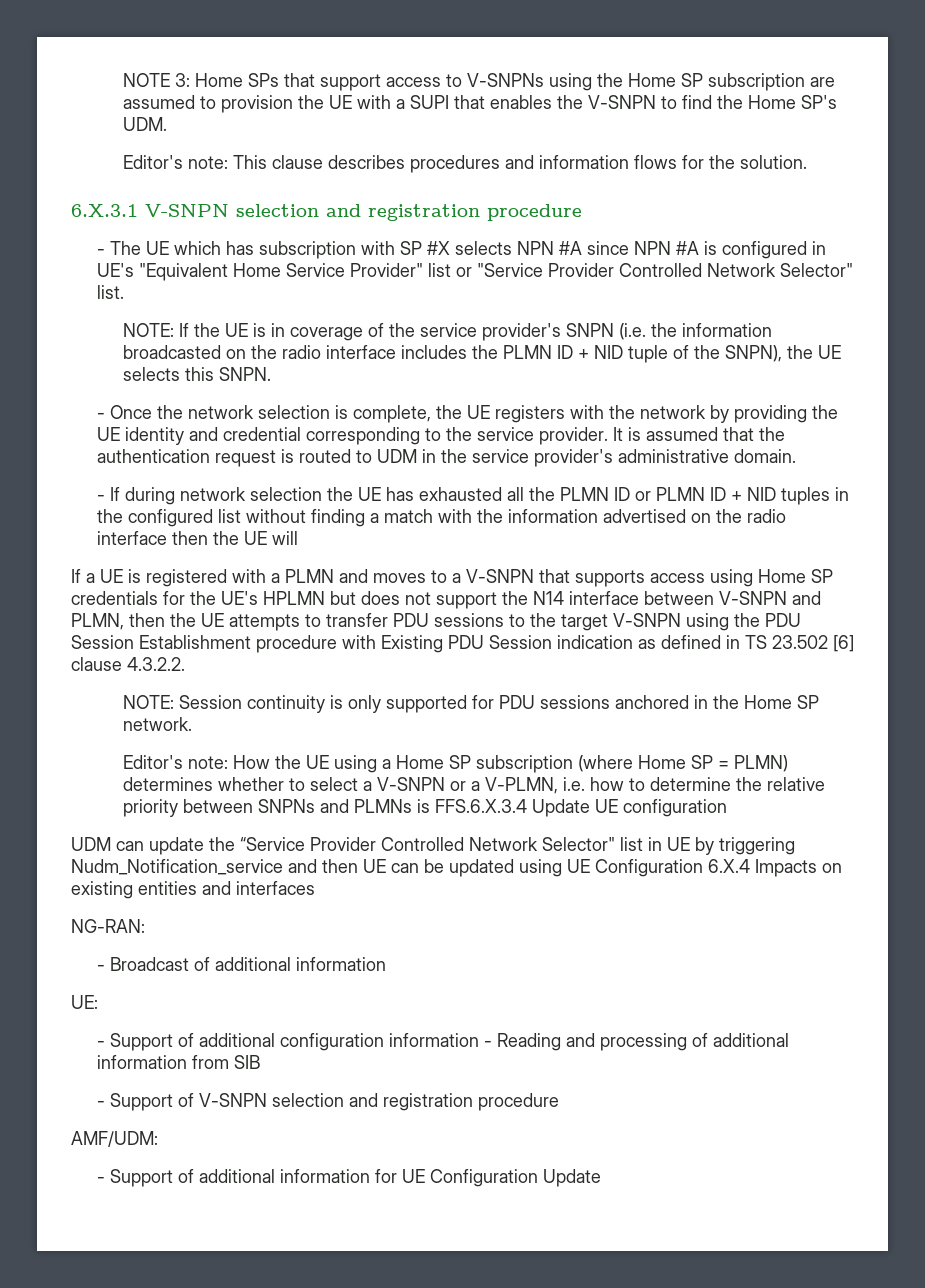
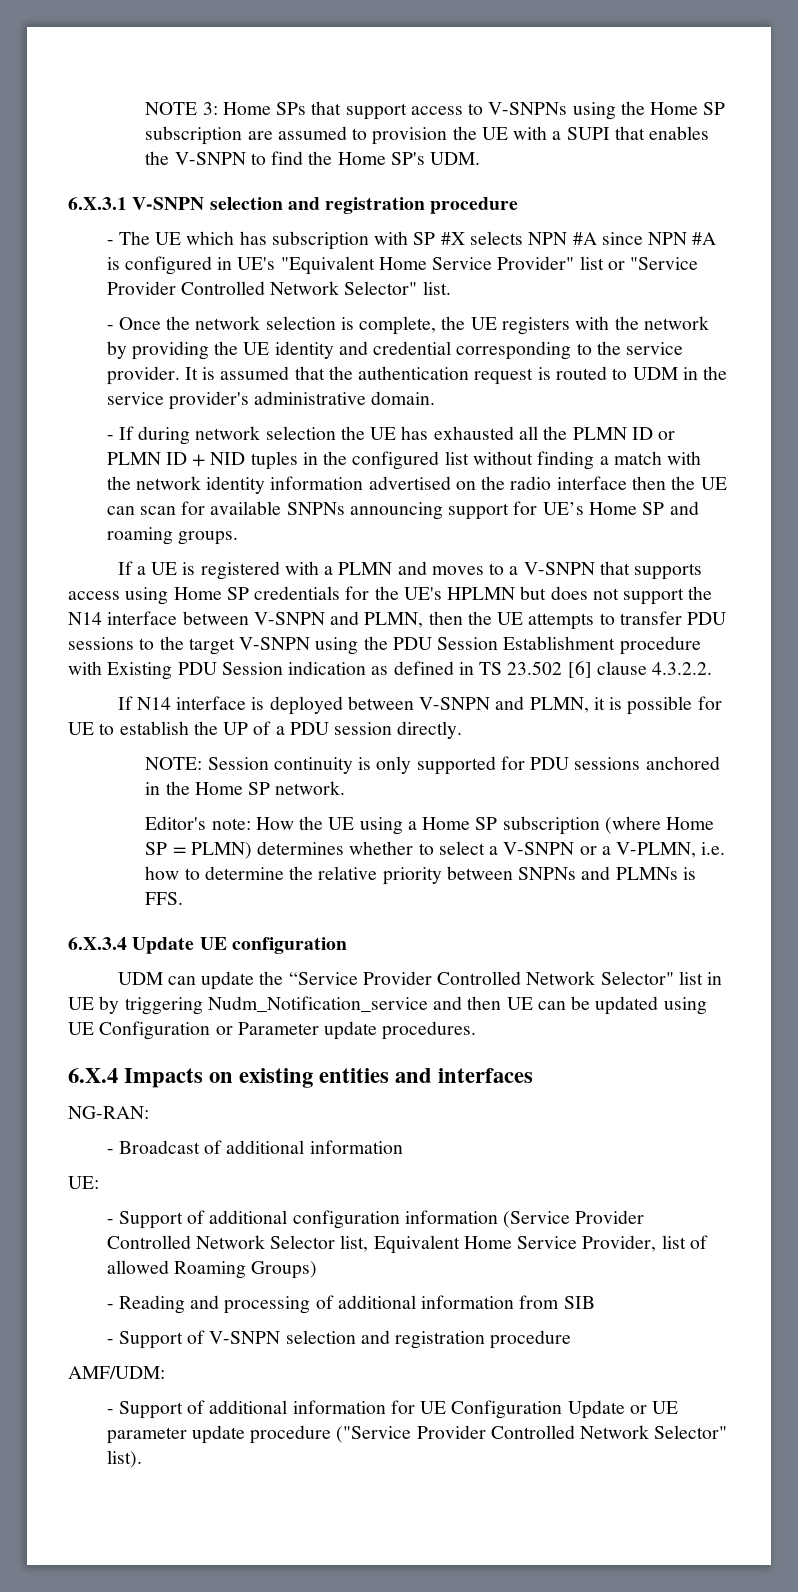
- Editor's note: This clause describes procedures and information flows for the solution.
- NOTE: If the UE is in coverage of the service provider's SNPN (i.e. the information broadcasted on the radio interface includes the PLMN ID + NID tuple of the SNPN), the UE selects this SNPN.
- - If during network selection the UE has exhausted all the PLMN ID or PLMN ID + NID tuples in the configured list without finding a match with the information advertised on the radio interface then the UE will
+ - If during network selection the UE has exhausted all the PLMN ID or PLMN ID + NID tuples in the configured list without finding a match with the network identity information advertised on the radio interface then the UE can scan for available SNPNs announcing support for UE’s Home SP and roaming groups.
+ If N14 interface is deployed between V-SNPN and PLMN, it is possible for UE to establish the UP of a PDU session directly.
- Editor's note: How the UE using a Home SP subscription (where Home SP = PLMN) determines whether to select a V-SNPN or a V-PLMN, i.e. how to determine the relative priority between SNPNs and PLMNs is FFS.6.X.3.4 Update UE configuration
+ Editor's note: How the UE using a Home SP subscription (where Home SP = PLMN) determines whether to select a V-SNPN or a V-PLMN, i.e. how to determine the relative priority between SNPNs and PLMNs is FFS.
+ 6.X.3.4 Update UE configuration
- UDM can update the “Service Provider Controlled Network Selector" list in UE by triggering Nudm_Notification_service and then UE can be updated using UE Configuration 6.X.4 Impacts on existing entities and interfaces
+ UDM can update the “Service Provider Controlled Network Selector" list in UE by triggering Nudm_Notification_service and then UE can be updated using UE Configuration or Parameter update procedures.
+ 6.X.4 Impacts on existing entities and interfaces
- - Support of additional configuration information - Reading and processing of additional information from SIB
+ - Support of additional configuration information (Service Provider Controlled Network Selector list, Equivalent Home Service Provider, list of allowed Roaming Groups)
+ - Reading and processing of additional information from SIB
- - Support of additional information for UE Configuration Update
+ - Support of additional information for UE Configuration Update or UE parameter update procedure ("Service Provider Controlled Network Selector" list).

